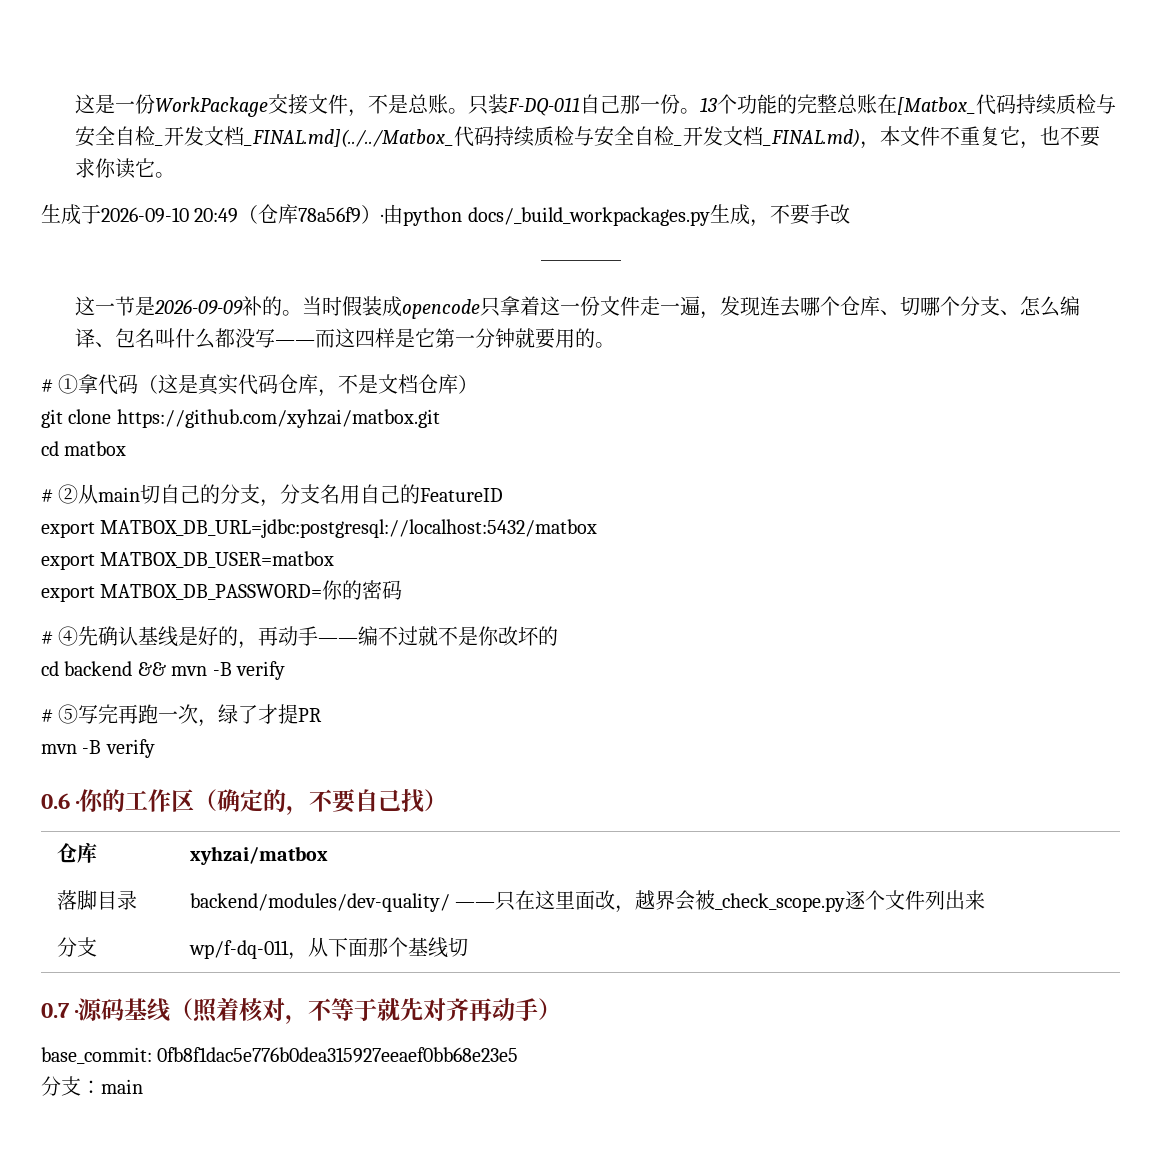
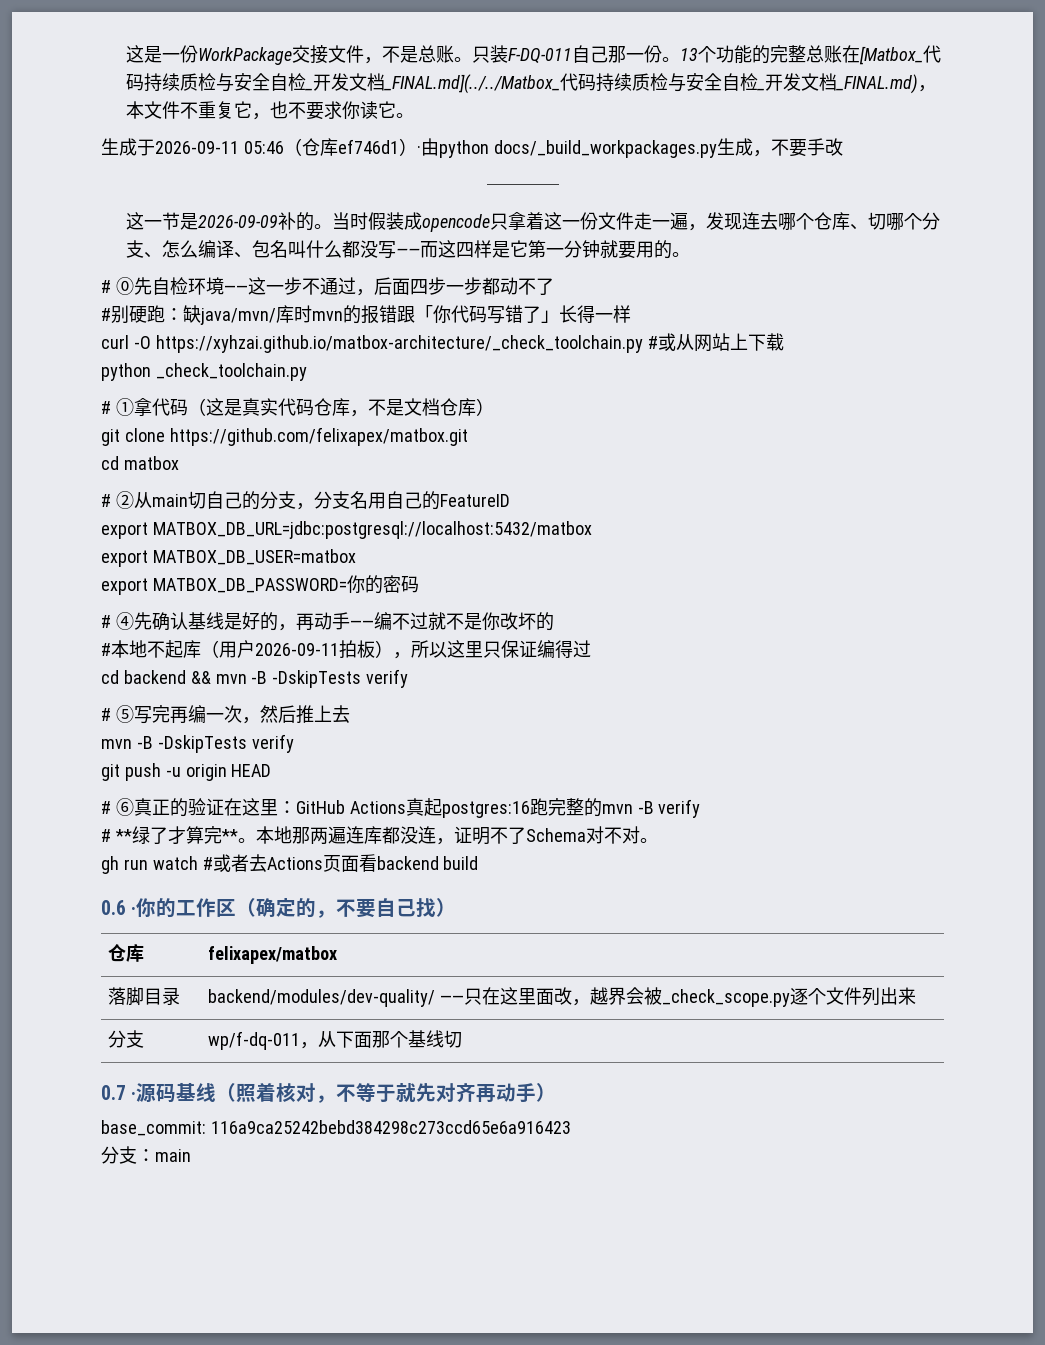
- 生成于2026-09-10 20:49（仓库78a56f9）·由python docs/_build_workpackages.py生成，不要手改
+ 生成于2026-09-11 05:46（仓库ef746d1）·由python docs/_build_workpackages.py生成，不要手改
+ # ⓪先自检环境——这一步不通过，后面四步一步都动不了
+ #别硬跑：缺java/mvn/库时mvn的报错跟「你代码写错了」长得一样
+ curl -O https://xyhzai.github.io/matbox-architecture/_check_toolchain.py #或从网站上下载
+ python _check_toolchain.py
- git clone https://github.com/xyhzai/matbox.git
+ git clone https://github.com/felixapex/matbox.git
+ #本地不起库（用户2026-09-11拍板），所以这里只保证编得过
- cd backend && mvn -B verify
+ cd backend && mvn -B -DskipTests verify
- # ⑤写完再跑一次，绿了才提PR
- mvn -B verify
+ # ⑤写完再编一次，然后推上去
+ mvn -B -DskipTests verify
+ git push -u origin HEAD
+ # ⑥真正的验证在这里：GitHub Actions真起postgres:16跑完整的mvn -B verify
+ # **绿了才算完**。本地那两遍连库都没连，证明不了Schema对不对。
+ gh run watch #或者去Actions页面看backend build
- 仓库 | xyhzai/matbox
+ 仓库 | felixapex/matbox
- base_commit: 0fb8f1dac5e776b0dea315927eeaef0bb68e23e5
+ base_commit: 116a9ca25242bebd384298c273ccd65e6a916423

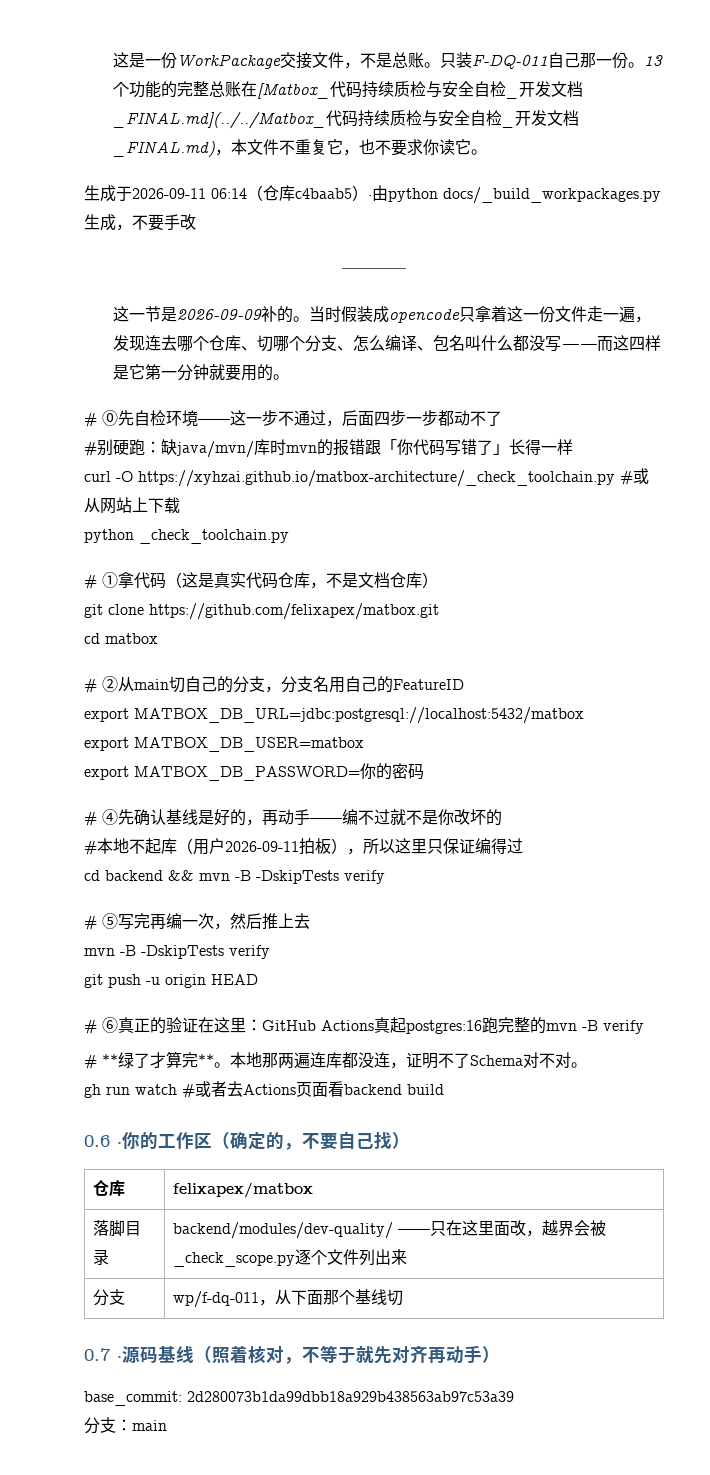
- 生成于2026-09-11 05:46（仓库ef746d1）·由python docs/_build_workpackages.py生成，不要手改
+ 生成于2026-09-11 06:14（仓库c4baab5）·由python docs/_build_workpackages.py生成，不要手改
- base_commit: 116a9ca25242bebd384298c273ccd65e6a916423
+ base_commit: 2d280073b1da99dbb18a929b438563ab97c53a39

